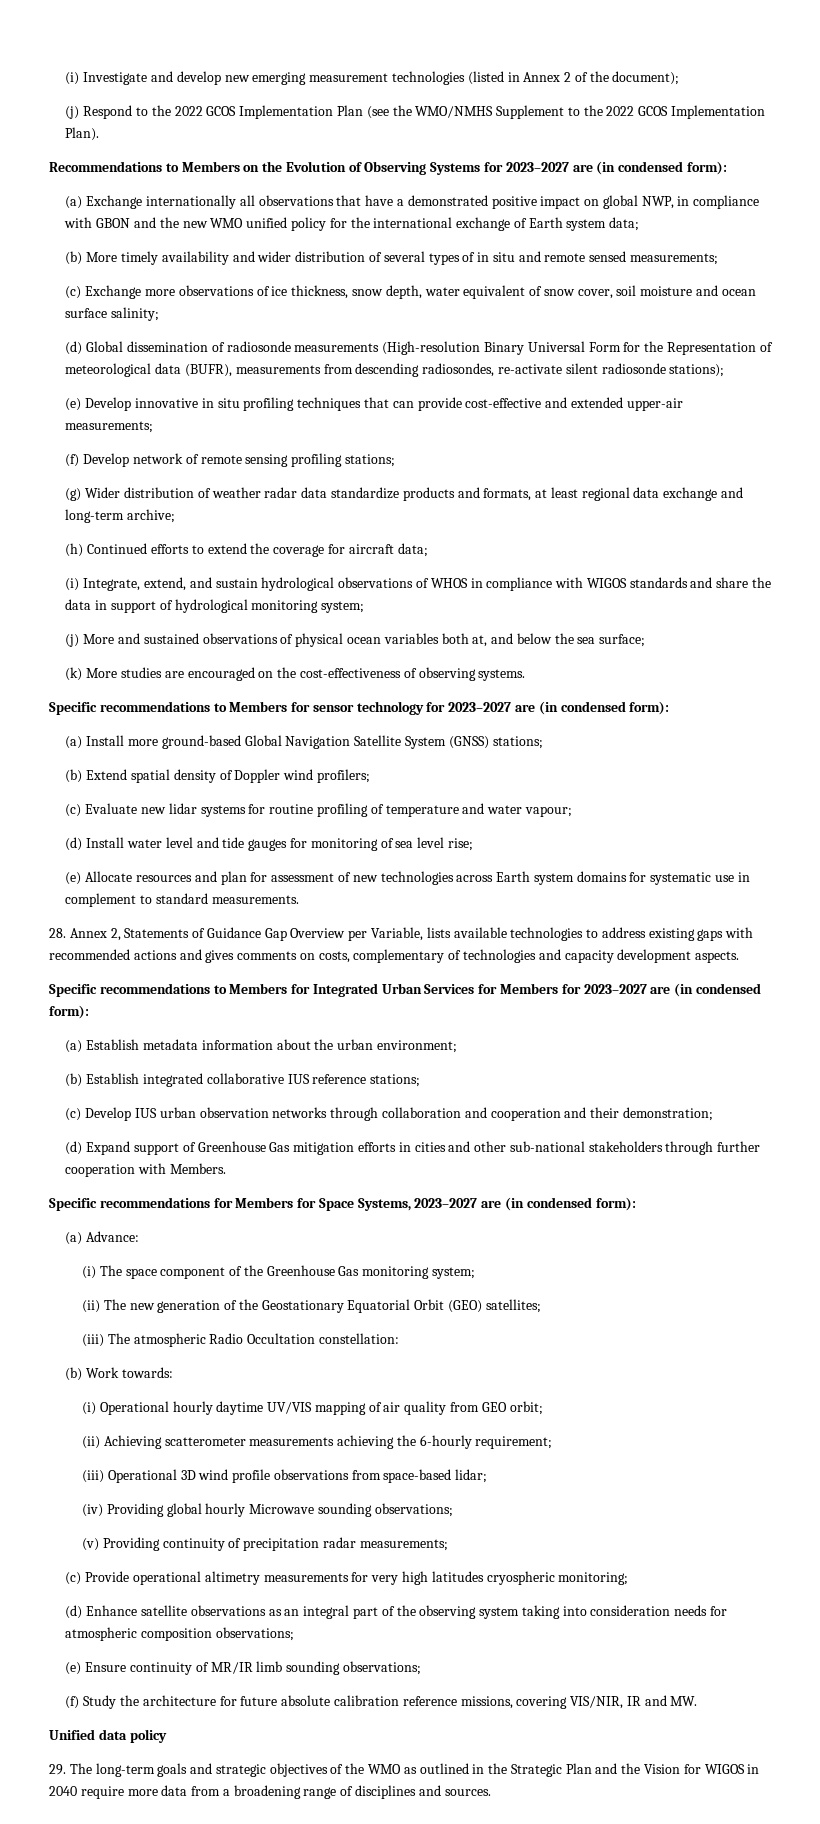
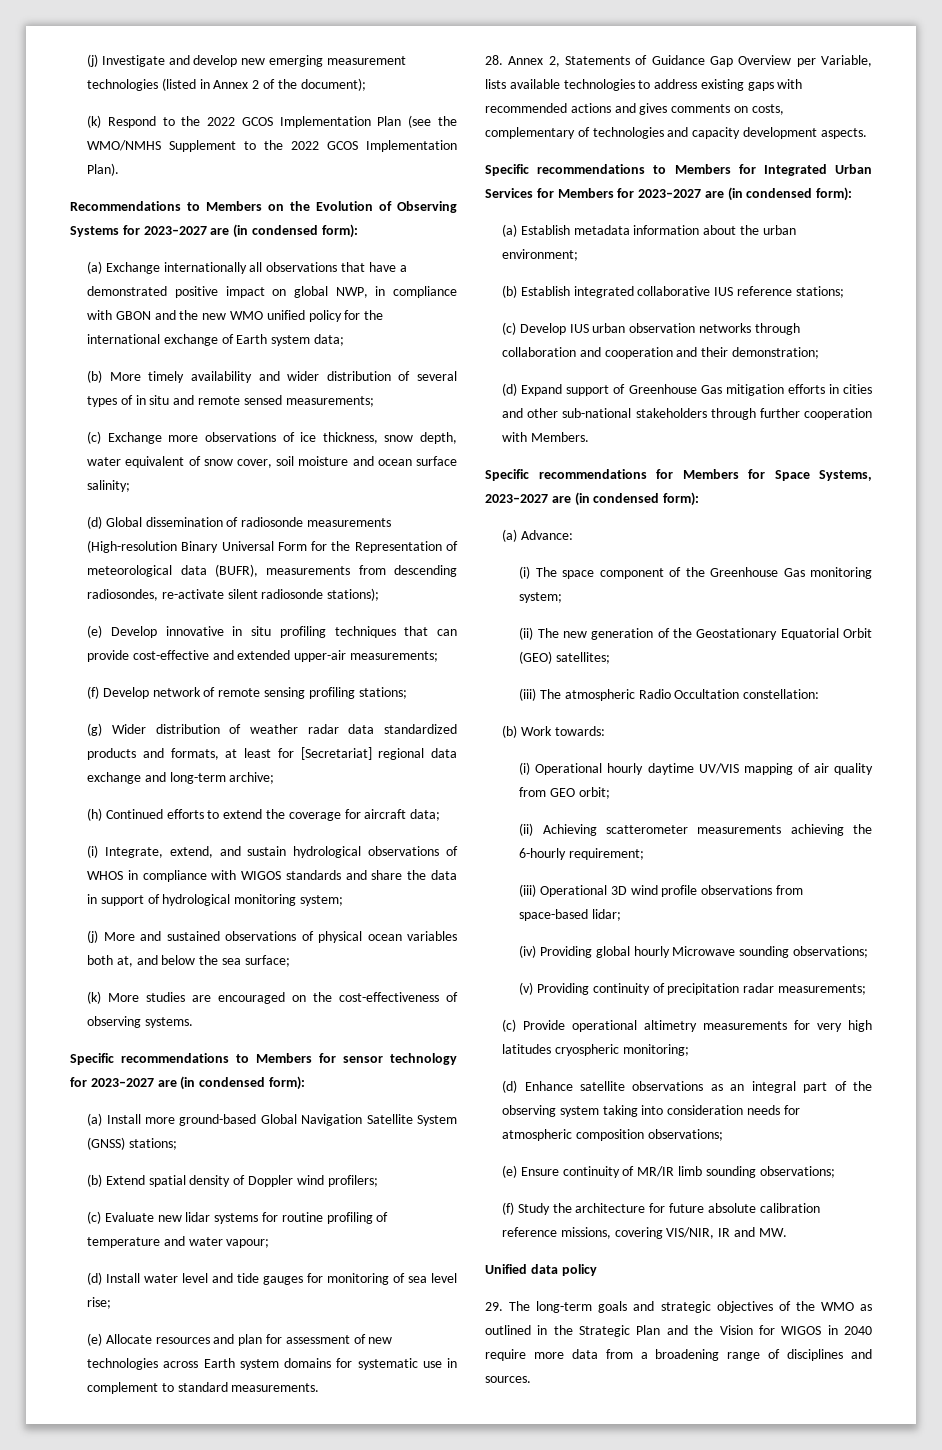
- (i) Investigate and develop new emerging measurement technologies (listed in Annex 2 of the document);
+ (j) Investigate and develop new emerging measurement technologies (listed in Annex 2 of the document);
- (j) Respond to the 2022 GCOS Implementation Plan (see the WMO/NMHS Supplement to the 2022 GCOS Implementation Plan).
+ (k) Respond to the 2022 GCOS Implementation Plan (see the WMO/NMHS Supplement to the 2022 GCOS Implementation Plan).
- (g) Wider distribution of weather radar data standardize products and formats, at least regional data exchange and long-term archive;
+ (g) Wider distribution of weather radar data standardized products and formats, at least for [Secretariat] regional data exchange and long-term archive;

